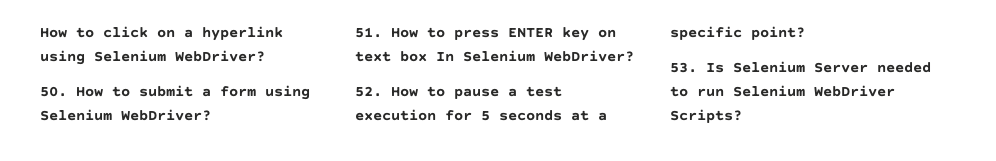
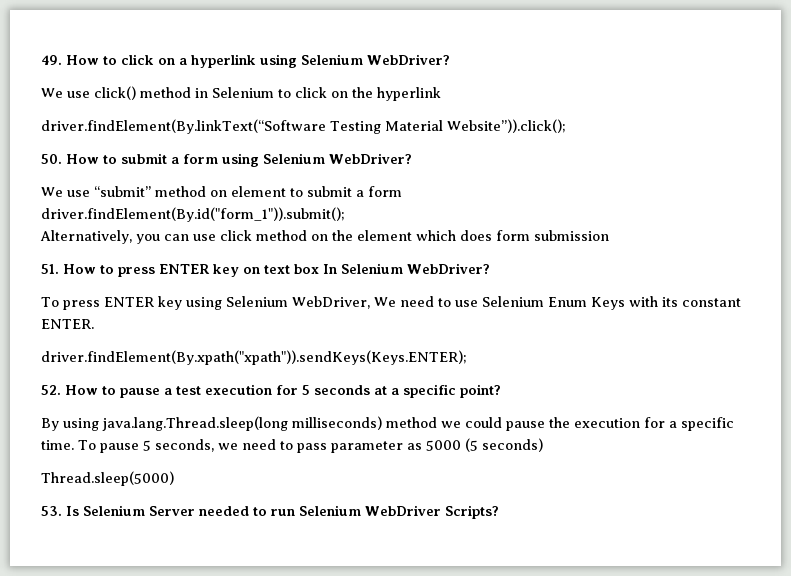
- How to click on a hyperlink using Selenium WebDriver?
+ 49. How to click on a hyperlink using Selenium WebDriver?
+ We use click() method in Selenium to click on the hyperlink
+ driver.findElement(By.linkText(“Software Testing Material Website”)).click();
+ We use “submit” method on element to submit a form
+ driver.findElement(By.id("form_1")).submit();
+ Alternatively, you can use click method on the element which does form submission
+ To press ENTER key using Selenium WebDriver, We need to use Selenium Enum Keys with its constant ENTER.
+ driver.findElement(By.xpath("xpath")).sendKeys(Keys.ENTER);
+ By using java.lang.Thread.sleep(long milliseconds) method we could pause the execution for a specific time. To pause 5 seconds, we need to pass parameter as 5000 (5 seconds)
+ Thread.sleep(5000)

